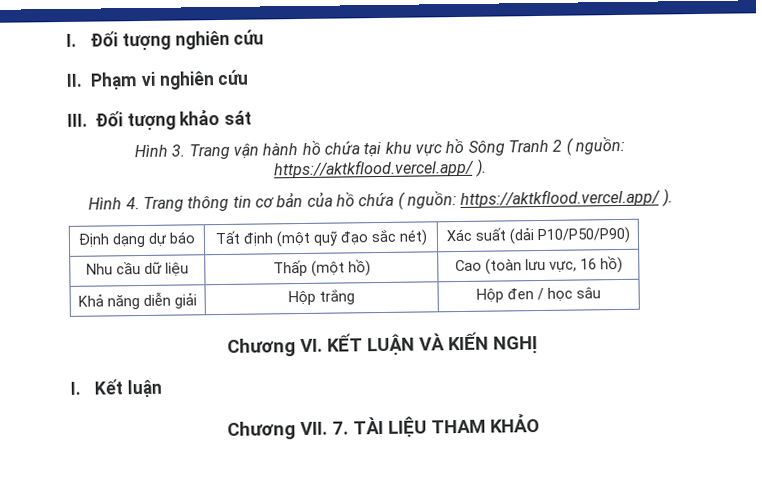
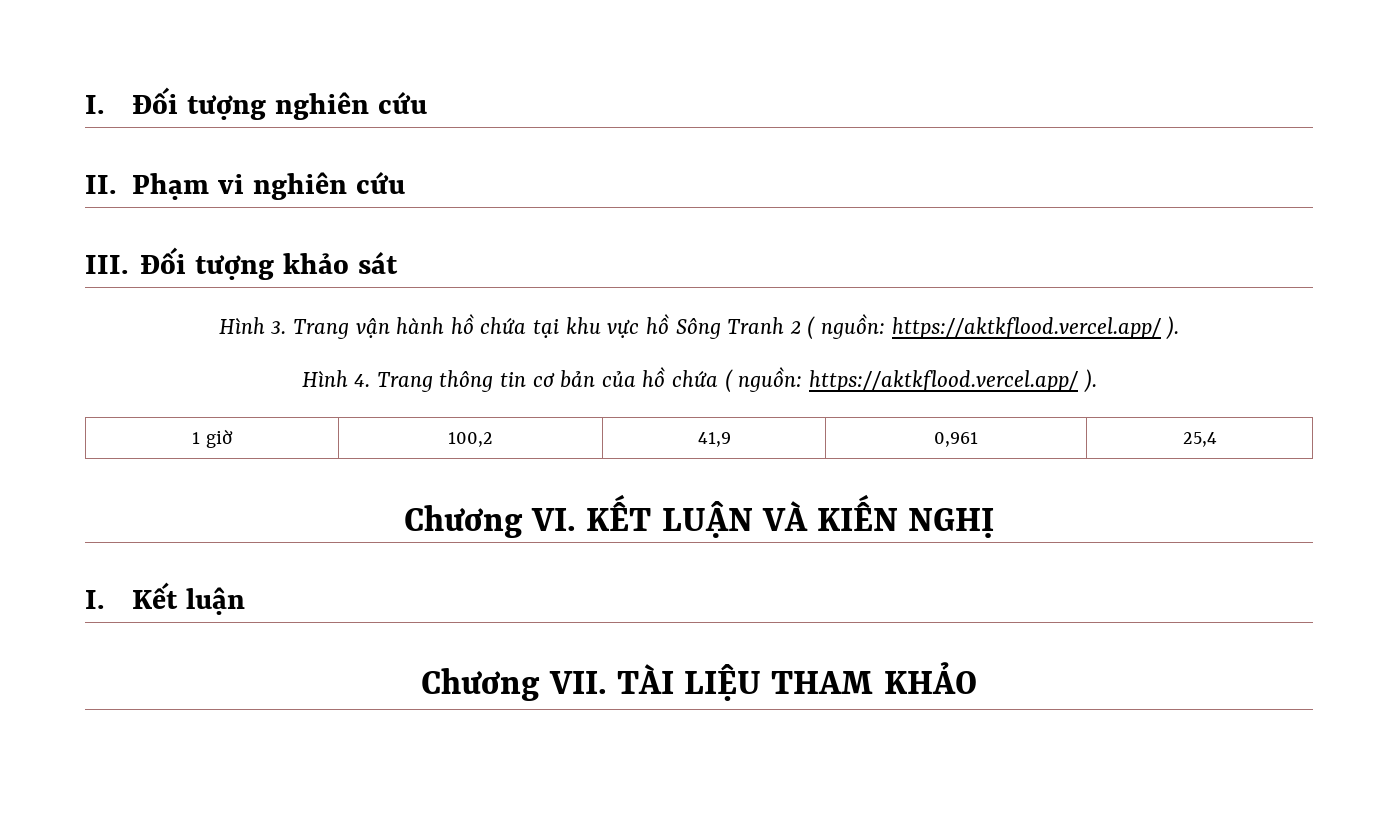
- Định dạng dự báo | Tất định (một quỹ đạo sắc nét) | Xác suất (dải P10/P50/P90)
- Nhu cầu dữ liệu | Thấp (một hồ) | Cao (toàn lưu vực, 16 hồ)
- Khả năng diễn giải | Hộp trắng | Hộp đen / học sâu
+ 1 giờ | 100,2 | 41,9 | 0,961 | 25,4
- Chương VII. 7. TÀI LIỆU THAM KHẢO
+ Chương VII. TÀI LIỆU THAM KHẢO

